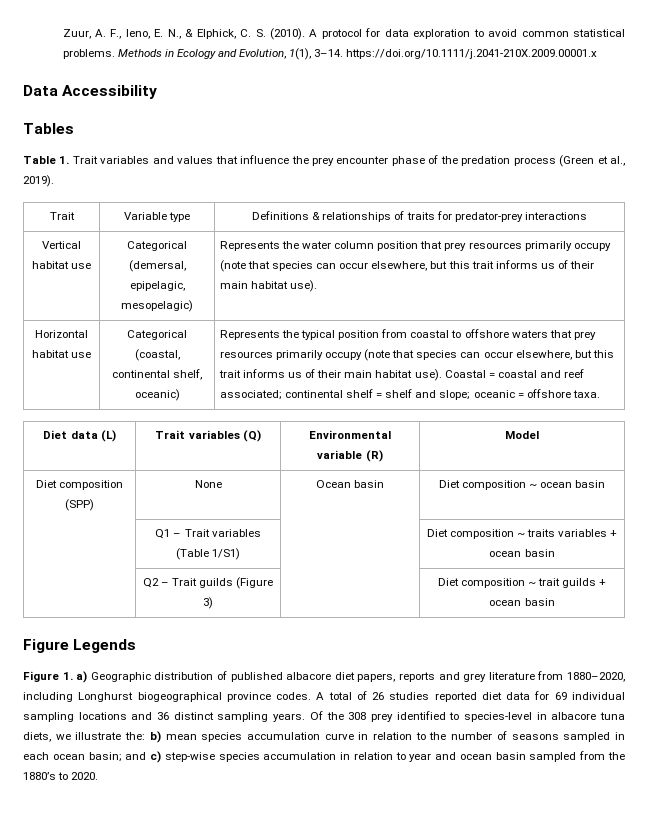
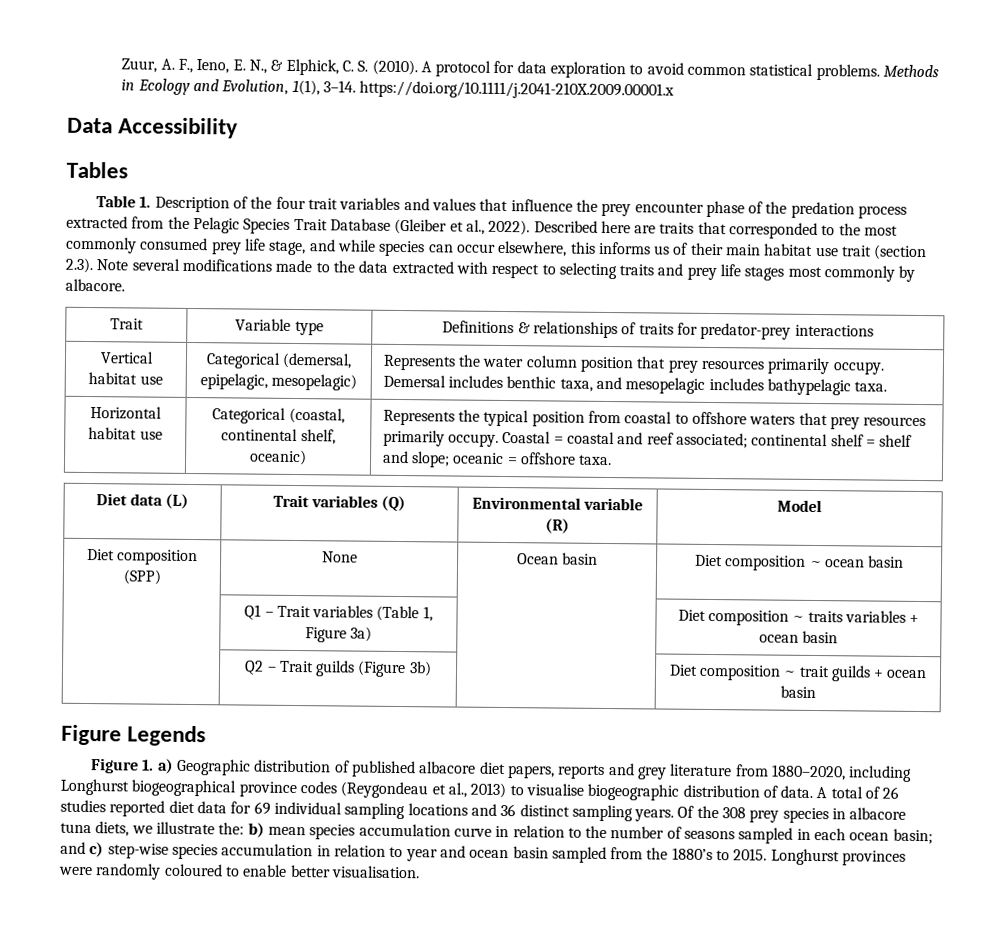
- Table 1. Trait variables and values that influence the prey encounter phase of the predation process (Green et al., 2019).
+ Table 1. Description of the four trait variables and values that influence the prey encounter phase of the predation process extracted from the Pelagic Species Trait Database (Gleiber et al., 2022). Described here are traits that corresponded to the most commonly consumed prey life stage, and while species can occur elsewhere, this informs us of their main habitat use trait (section 2.3). Note several modifications made to the data extracted with respect to selecting traits and prey life stages most commonly by albacore.
- Vertical habitat use | Categorical (demersal, epipelagic, mesopelagic) | Represents the water column position that prey resources primarily occupy (note that species can occur elsewhere, but this trait informs us of their main habitat use).
+ Vertical habitat use | Categorical (demersal, epipelagic, mesopelagic) | Represents the water column position that prey resources primarily occupy. Demersal includes benthic taxa, and mesopelagic includes bathypelagic taxa.
- Represents the typical position from coastal to offshore waters that prey resources primarily occupy (note that species can occur elsewhere, but this trait informs us of their main habitat use).
+ Represents the typical position from coastal to offshore waters that prey resources primarily occupy.
- | Q1 – Trait variables (Table 1/S1) | | Diet composition ~ traits variables + ocean basin
+ | Q1 – Trait variables (Table 1, Figure 3a) | | Diet composition ~ traits variables + ocean basin
- | Q2 – Trait guilds (Figure 3) | | Diet composition ~ trait guilds + ocean basin
+ | Q2 – Trait guilds (Figure 3b) | | Diet composition ~ trait guilds + ocean basin
- Figure 1. a) Geographic distribution of published albacore diet papers, reports and grey literature from 1880–2020, including Longhurst biogeographical province codes.
+ Figure 1. a) Geographic distribution of published albacore diet papers, reports and grey literature from 1880–2020, including Longhurst biogeographical province codes (Reygondeau et al., 2013) to visualise biogeographic distribution of data.
- Of the 308 prey identified to species-level in albacore tuna diets, we illustrate the: b) mean species accumulation curve in relation to the number of seasons sampled in each ocean basin; and c) step-wise species accumulation in relation to year and ocean basin sampled from the 1880’s to 2020.
+ Of the 308 prey species in albacore tuna diets, we illustrate the: b) mean species accumulation curve in relation to the number of seasons sampled in each ocean basin; and c) step-wise species accumulation in relation to year and ocean basin sampled from the 1880’s to 2015. Longhurst provinces were randomly coloured to enable better visualisation.

